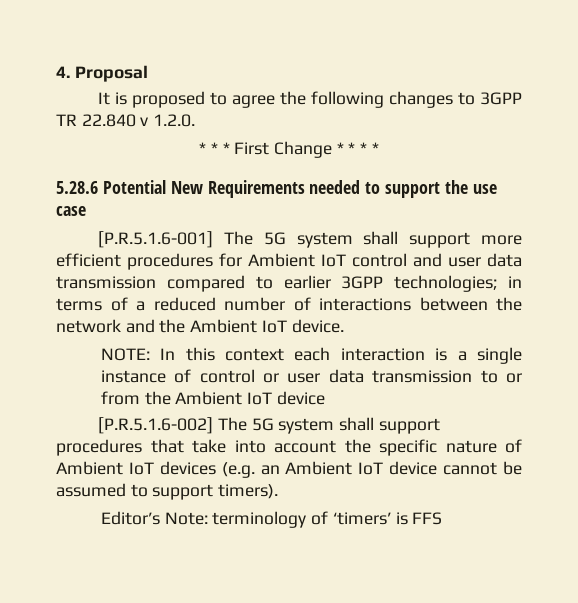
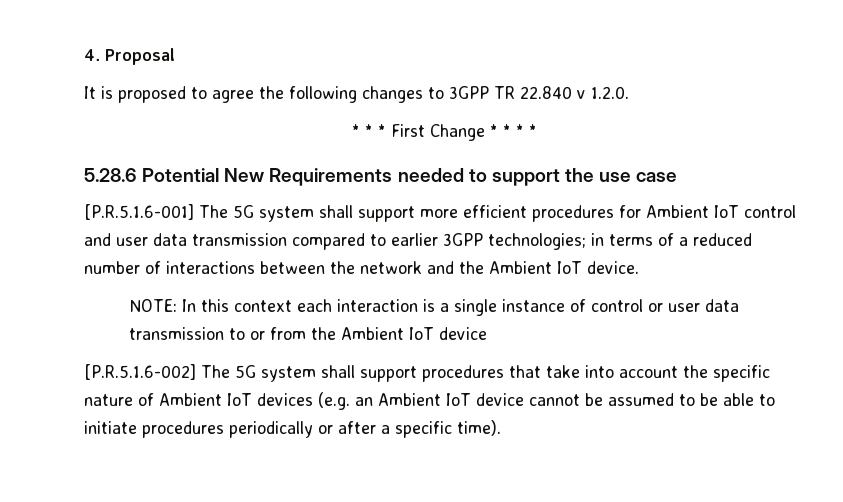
- [P.R.5.1.6-002] The 5G system shall support procedures that take into account the specific nature of Ambient IoT devices (e.g. an Ambient IoT device cannot be assumed to support timers).
- Editor’s Note: terminology of ‘timers’ is FFS
+ [P.R.5.1.6-002] The 5G system shall support procedures that take into account the specific nature of Ambient IoT devices (e.g. an Ambient IoT device cannot be assumed to be able to initiate procedures periodically or after a specific time).

